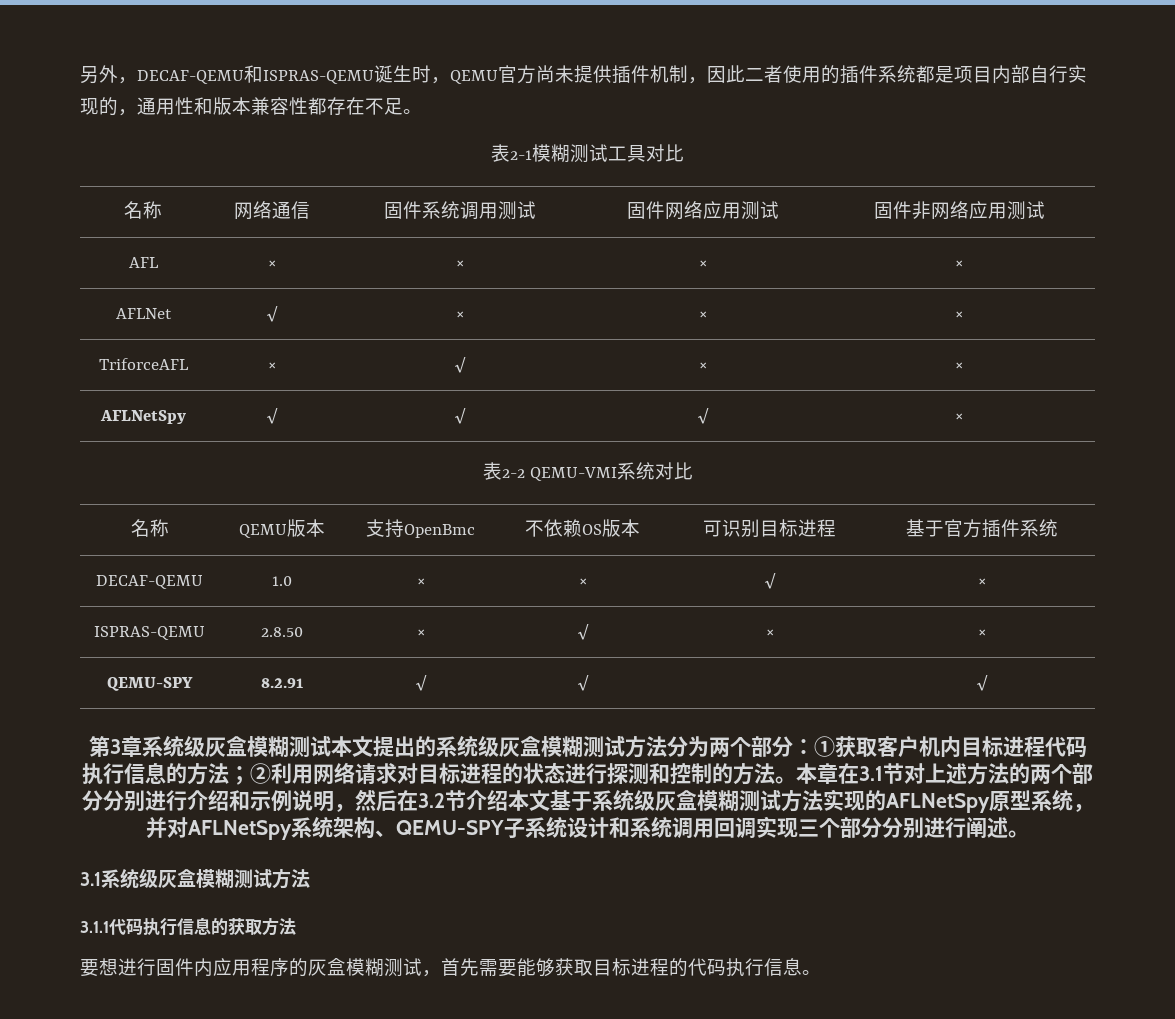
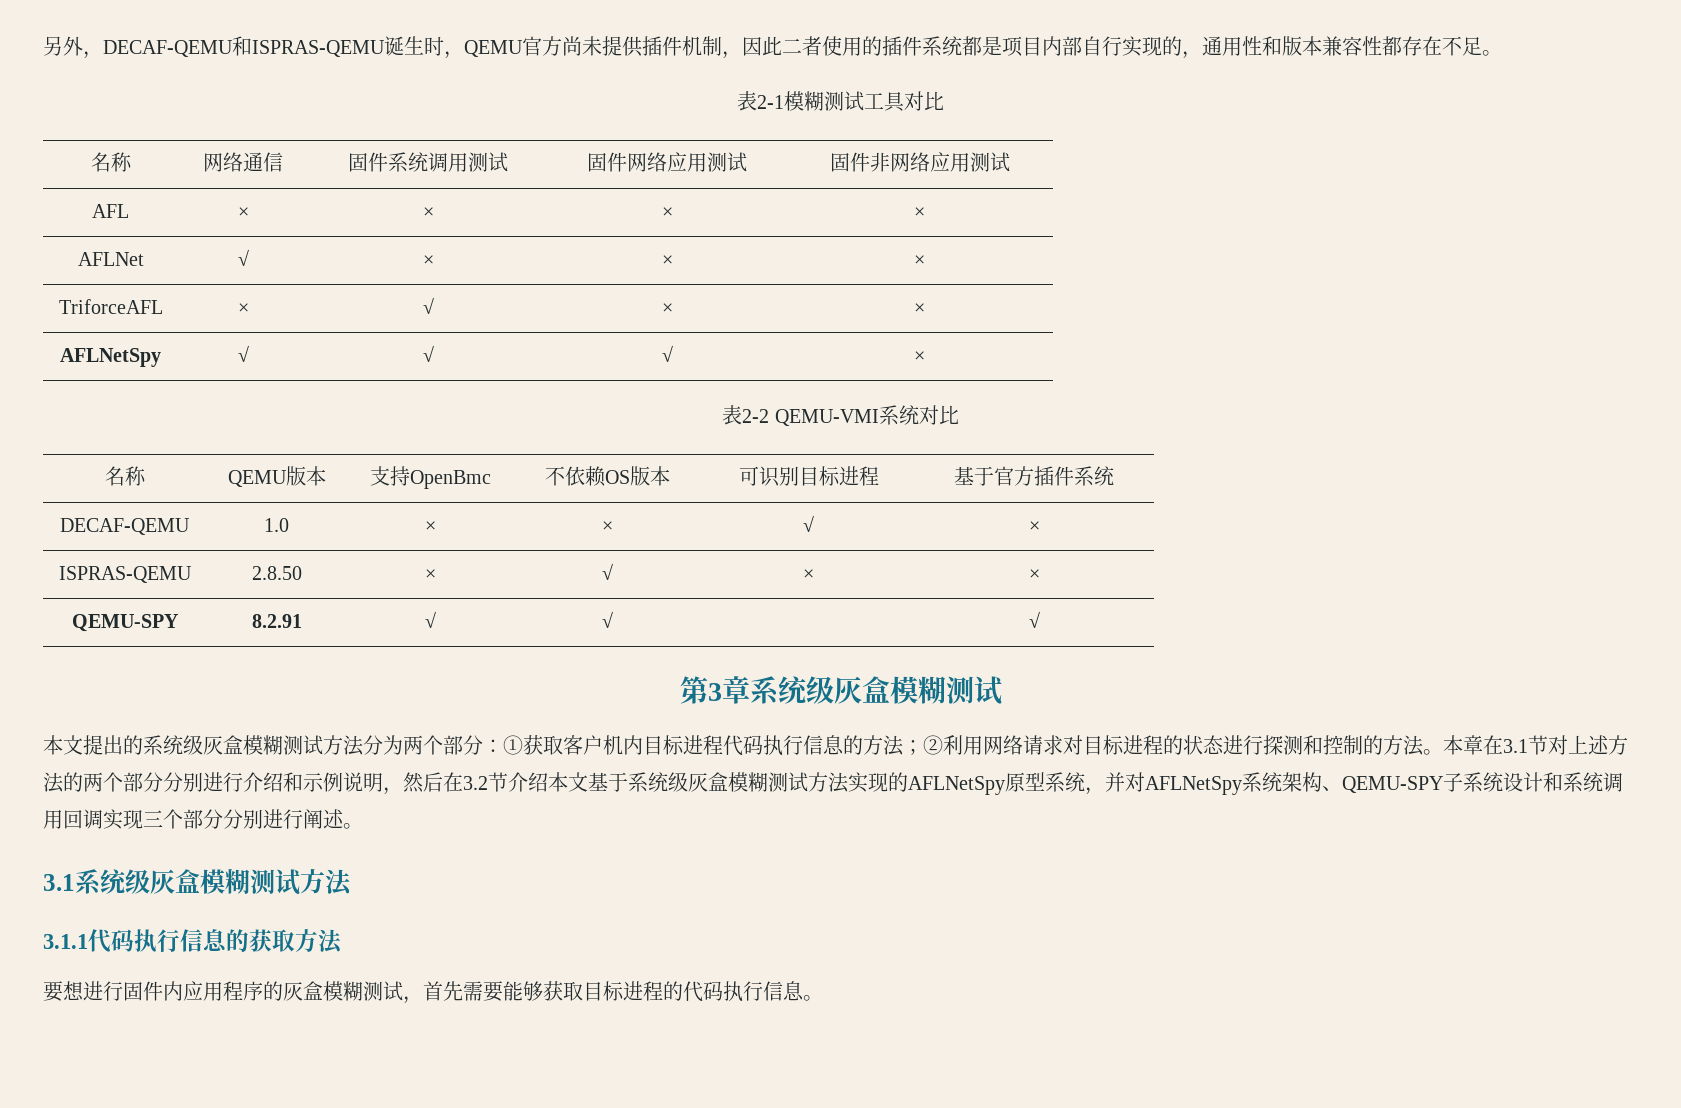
- 第3章系统级灰盒模糊测试本文提出的系统级灰盒模糊测试方法分为两个部分：①获取客户机内目标进程代码执行信息的方法；②利用网络请求对目标进程的状态进行探测和控制的方法。
+ 第3章系统级灰盒模糊测试
+ 本文提出的系统级灰盒模糊测试方法分为两个部分：①获取客户机内目标进程代码执行信息的方法；②利用网络请求对目标进程的状态进行探测和控制的方法。

